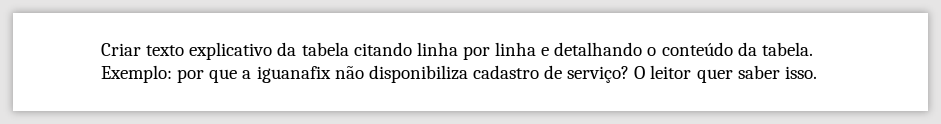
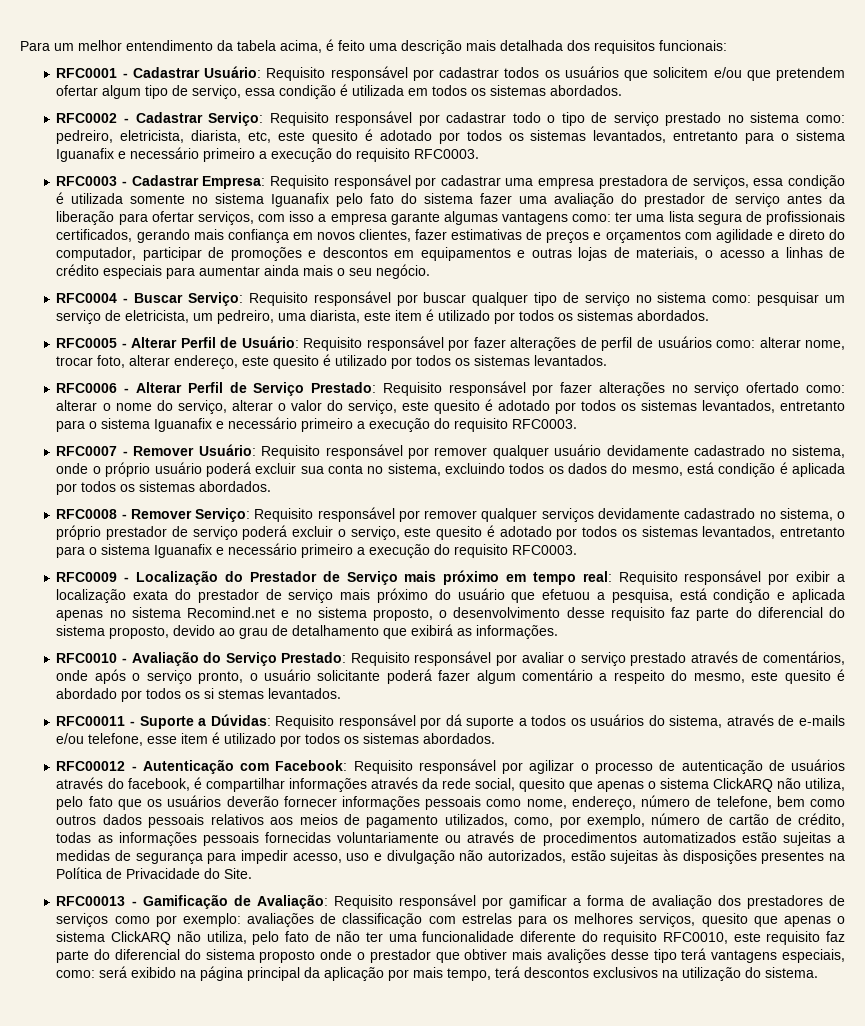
- Criar texto explicativo da tabela citando linha por linha e detalhando o conteúdo da tabela. Exemplo: por que a iguanafix não disponibiliza cadastro de serviço? O leitor quer saber isso.
+ Para um melhor entendimento da tabela acima, é feito uma descrição mais detalhada dos requisitos funcionais:
+ RFC0001 - Cadastrar Usuário: Requisito responsável por cadastrar todos os usuários que solicitem e/ou que pretendem ofertar algum tipo de serviço, essa condição é utilizada em todos os sistemas abordados.
+ RFC0002 - Cadastrar Serviço: Requisito responsável por cadastrar todo o tipo de serviço prestado no sistema como: pedreiro, eletricista, diarista, etc, este quesito é adotado por todos os sistemas levantados, entretanto para o sistema Iguanafix e necessário primeiro a execução do requisito RFC0003.
+ RFC0003 - Cadastrar Empresa: Requisito responsável por cadastrar uma empresa prestadora de serviços, essa condição é utilizada somente no sistema Iguanafix pelo fato do sistema fazer uma avaliação do prestador de serviço antes da liberação para ofertar serviços, com isso a empresa garante algumas vantagens como: ter uma lista segura de profissionais certificados, gerando mais confiança em novos clientes, fazer estimativas de preços e orçamentos com agilidade e direto do computador, participar de promoções e descontos em equipamentos e outras lojas de materiais, o acesso a linhas de crédito especiais para aumentar ainda mais o seu negócio.
+ RFC0004 - Buscar Serviço: Requisito responsável por buscar qualquer tipo de serviço no sistema como: pesquisar um serviço de eletricista, um pedreiro, uma diarista, este item é utilizado por todos os sistemas abordados.
+ RFC0005 - Alterar Perfil de Usuário: Requisito responsável por fazer alterações de perfil de usuários como: alterar nome, trocar foto, alterar endereço, este quesito é utilizado por todos os sistemas levantados.
+ RFC0006 - Alterar Perfil de Serviço Prestado: Requisito responsável por fazer alterações no serviço ofertado como: alterar o nome do serviço, alterar o valor do serviço, este quesito é adotado por todos os sistemas levantados, entretanto para o sistema Iguanafix e necessário primeiro a execução do requisito RFC0003.
+ RFC0007 - Remover Usuário: Requisito responsável por remover qualquer usuário devidamente cadastrado no sistema, onde o próprio usuário poderá excluir sua conta no sistema, excluindo todos os dados do mesmo, está condição é aplicada por todos os sistemas abordados.
+ RFC0008 - Remover Serviço: Requisito responsável por remover qualquer serviços devidamente cadastrado no sistema, o próprio prestador de serviço poderá excluir o serviço, este quesito é adotado por todos os sistemas levantados, entretanto para o sistema Iguanafix e necessário primeiro a execução do requisito RFC0003.
+ RFC0009 - Localização do Prestador de Serviço mais próximo em tempo real: Requisito responsável por exibir a localização exata do prestador de serviço mais próximo do usuário que efetuou a pesquisa, está condição e aplicada apenas no sistema Recomind.net e no sistema proposto, o desenvolvimento desse requisito faz parte do diferencial do sistema proposto, devido ao grau de detalhamento que exibirá as informações.
+ RFC0010 - Avaliação do Serviço Prestado: Requisito responsável por avaliar o serviço prestado através de comentários, onde após o serviço pronto, o usuário solicitante poderá fazer algum comentário a respeito do mesmo, este quesito é abordado por todos os si stemas levantados.
+ RFC00011 - Suporte a Dúvidas: Requisito responsável por dá suporte a todos os usuários do sistema, através de e-mails e/ou telefone, esse item é utilizado por todos os sistemas abordados.
+ RFC00012 - Autenticação com Facebook: Requisito responsável por agilizar o processo de autenticação de usuários através do facebook, é compartilhar informações através da rede social, quesito que apenas o sistema ClickARQ não utiliza, pelo fato que os usuários deverão fornecer informações pessoais como nome, endereço, número de telefone, bem como outros dados pessoais relativos aos meios de pagamento utilizados, como, por exemplo, número de cartão de crédito, todas as informações pessoais fornecidas voluntariamente ou através de procedimentos automatizados estão sujeitas a medidas de segurança para impedir acesso, uso e divulgação não autorizados, estão sujeitas às disposições presentes na Política de Privacidade do Site.
+ RFC00013 - Gamificação de Avaliação: Requisito responsável por gamificar a forma de avaliação dos prestadores de serviços como por exemplo: avaliações de classificação com estrelas para os melhores serviços, quesito que apenas o sistema ClickARQ não utiliza, pelo fato de não ter uma funcionalidade diferente do requisito RFC0010, este requisito faz parte do diferencial do sistema proposto onde o prestador que obtiver mais avalições desse tipo terá vantagens especiais, como: será exibido na página principal da aplicação por mais tempo, terá descontos exclusivos na utilização do sistema.

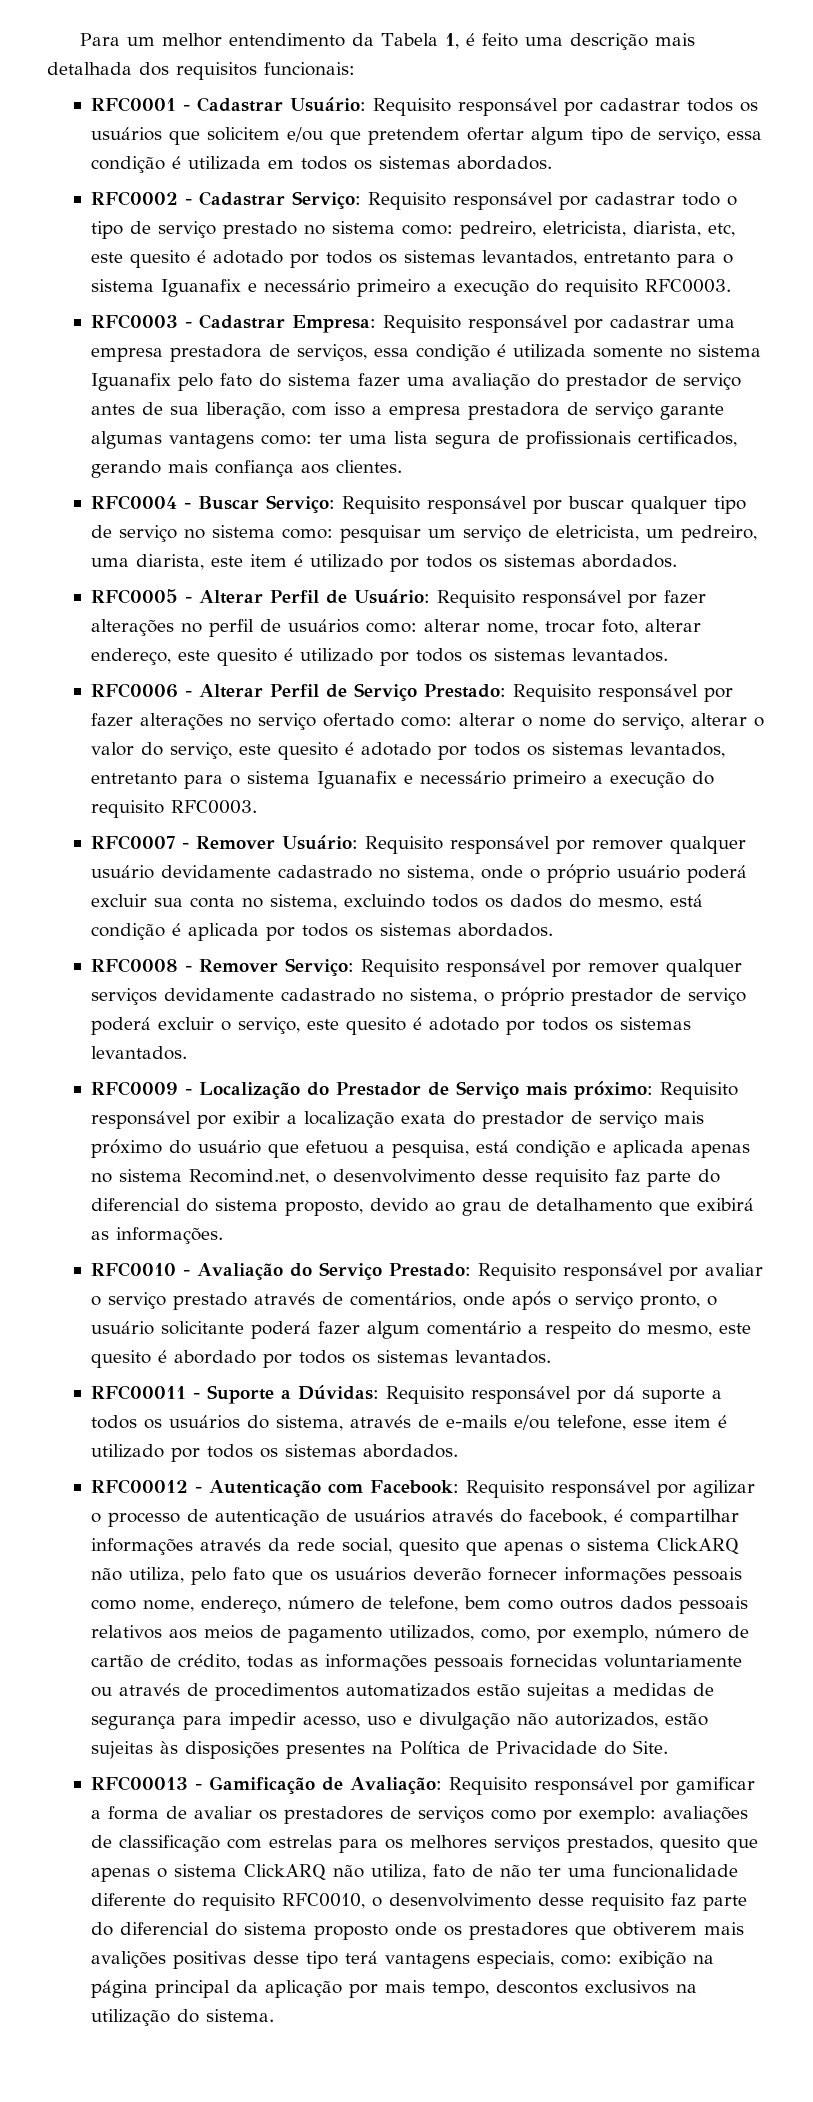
- Para um melhor entendimento da tabela acima, é feito uma descrição mais detalhada dos requisitos funcionais:
+ Para um melhor entendimento da Tabela 1, é feito uma descrição mais detalhada dos requisitos funcionais:
- RFC0003 - Cadastrar Empresa: Requisito responsável por cadastrar uma empresa prestadora de serviços, essa condição é utilizada somente no sistema Iguanafix pelo fato do sistema fazer uma avaliação do prestador de serviço antes da liberação para ofertar serviços, com isso a empresa garante algumas vantagens como: ter uma lista segura de profissionais certificados, gerando mais confiança em novos clientes, fazer estimativas de preços e orçamentos com agilidade e direto do computador, participar de promoções e descontos em equipamentos e outras lojas de materiais, o acesso a linhas de crédito especiais para aumentar ainda mais o seu negócio.
+ RFC0003 - Cadastrar Empresa: Requisito responsável por cadastrar uma empresa prestadora de serviços, essa condição é utilizada somente no sistema Iguanafix pelo fato do sistema fazer uma avaliação do prestador de serviço antes de sua liberação, com isso a empresa prestadora de serviço garante algumas vantagens como: ter uma lista segura de profissionais certificados, gerando mais confiança aos clientes.
- RFC0005 - Alterar Perfil de Usuário: Requisito responsável por fazer alterações de perfil de usuários como: alterar nome, trocar foto, alterar endereço, este quesito é utilizado por todos os sistemas levantados.
+ RFC0005 - Alterar Perfil de Usuário: Requisito responsável por fazer alterações no perfil de usuários como: alterar nome, trocar foto, alterar endereço, este quesito é utilizado por todos os sistemas levantados.
- RFC0008 - Remover Serviço: Requisito responsável por remover qualquer serviços devidamente cadastrado no sistema, o próprio prestador de serviço poderá excluir o serviço, este quesito é adotado por todos os sistemas levantados, entretanto para o sistema Iguanafix e necessário primeiro a execução do requisito RFC0003.
+ RFC0008 - Remover Serviço: Requisito responsável por remover qualquer serviços devidamente cadastrado no sistema, o próprio prestador de serviço poderá excluir o serviço, este quesito é adotado por todos os sistemas levantados.
- RFC0009 - Localização do Prestador de Serviço mais próximo em tempo real: Requisito responsável por exibir a localização exata do prestador de serviço mais próximo do usuário que efetuou a pesquisa, está condição e aplicada apenas no sistema Recomind.net e no sistema proposto, o desenvolvimento desse requisito faz parte do diferencial do sistema proposto, devido ao grau de detalhamento que exibirá as informações.
+ RFC0009 - Localização do Prestador de Serviço mais próximo: Requisito responsável por exibir a localização exata do prestador de serviço mais próximo do usuário que efetuou a pesquisa, está condição e aplicada apenas no sistema Recomind.net, o desenvolvimento desse requisito faz parte do diferencial do sistema proposto, devido ao grau de detalhamento que exibirá as informações.
- RFC0010 - Avaliação do Serviço Prestado: Requisito responsável por avaliar o serviço prestado através de comentários, onde após o serviço pronto, o usuário solicitante poderá fazer algum comentário a respeito do mesmo, este quesito é abordado por todos os si stemas levantados.
+ RFC0010 - Avaliação do Serviço Prestado: Requisito responsável por avaliar o serviço prestado através de comentários, onde após o serviço pronto, o usuário solicitante poderá fazer algum comentário a respeito do mesmo, este quesito é abordado por todos os sistemas levantados.
- Requisito responsável por gamificar a forma de avaliação dos prestadores de serviços como por exemplo:
+ Requisito responsável por gamificar a forma de avaliar os prestadores de serviços como por exemplo:
- avaliações de classificação com estrelas para os melhores serviços, quesito que apenas o sistema ClickARQ não utiliza, pelo fato de não ter uma funcionalidade diferente do requisito RFC0010, este requisito faz parte do diferencial do sistema proposto onde o prestador que obtiver mais avalições desse tipo terá vantagens especiais, como:
+ avaliações de classificação com estrelas para os melhores serviços prestados, quesito que apenas o sistema ClickARQ não utiliza, fato de não ter uma funcionalidade diferente do requisito RFC0010, o desenvolvimento desse requisito faz parte do diferencial do sistema proposto onde os prestadores que obtiverem mais avalições positivas desse tipo terá vantagens especiais, como:
- será exibido na página principal da aplicação por mais tempo, terá descontos exclusivos na utilização do sistema.
+ exibição na página principal da aplicação por mais tempo, descontos exclusivos na utilização do sistema.

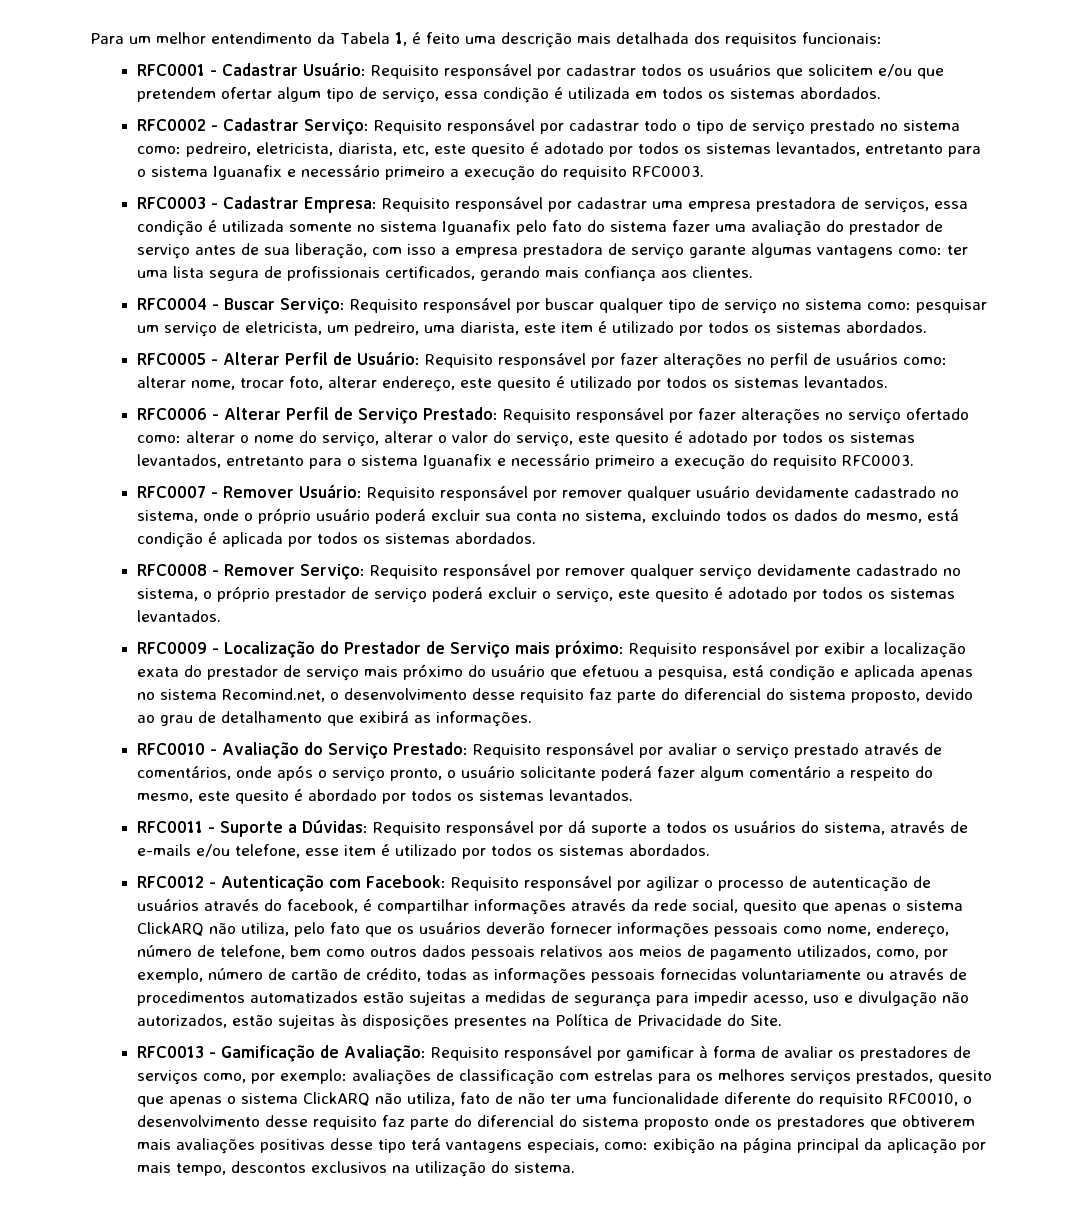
- RFC0008 - Remover Serviço: Requisito responsável por remover qualquer serviços devidamente cadastrado no sistema, o próprio prestador de serviço poderá excluir o serviço, este quesito é adotado por todos os sistemas levantados.
+ RFC0008 - Remover Serviço: Requisito responsável por remover qualquer serviço devidamente cadastrado no sistema, o próprio prestador de serviço poderá excluir o serviço, este quesito é adotado por todos os sistemas levantados.
- RFC00011 - Suporte a Dúvidas: Requisito responsável por dá suporte a todos os usuários do sistema, através de e-mails e/ou telefone, esse item é utilizado por todos os sistemas abordados.
+ RFC0011 - Suporte a Dúvidas: Requisito responsável por dá suporte a todos os usuários do sistema, através de e-mails e/ou telefone, esse item é utilizado por todos os sistemas abordados.
- RFC00012 - Autenticação com Facebook:
+ RFC0012 - Autenticação com Facebook:
- RFC00013 - Gamificação de Avaliação:
+ RFC0013 - Gamificação de Avaliação:
- Requisito responsável por gamificar a forma de avaliar os prestadores de serviços como por exemplo:
+ Requisito responsável por gamificar à forma de avaliar os prestadores de serviços como, por exemplo:
- avaliações de classificação com estrelas para os melhores serviços prestados, quesito que apenas o sistema ClickARQ não utiliza, fato de não ter uma funcionalidade diferente do requisito RFC0010, o desenvolvimento desse requisito faz parte do diferencial do sistema proposto onde os prestadores que obtiverem mais avalições positivas desse tipo terá vantagens especiais, como:
+ avaliações de classificação com estrelas para os melhores serviços prestados, quesito que apenas o sistema ClickARQ não utiliza, fato de não ter uma funcionalidade diferente do requisito RFC0010, o desenvolvimento desse requisito faz parte do diferencial do sistema proposto onde os prestadores que obtiverem mais avaliações positivas desse tipo terá vantagens especiais, como:

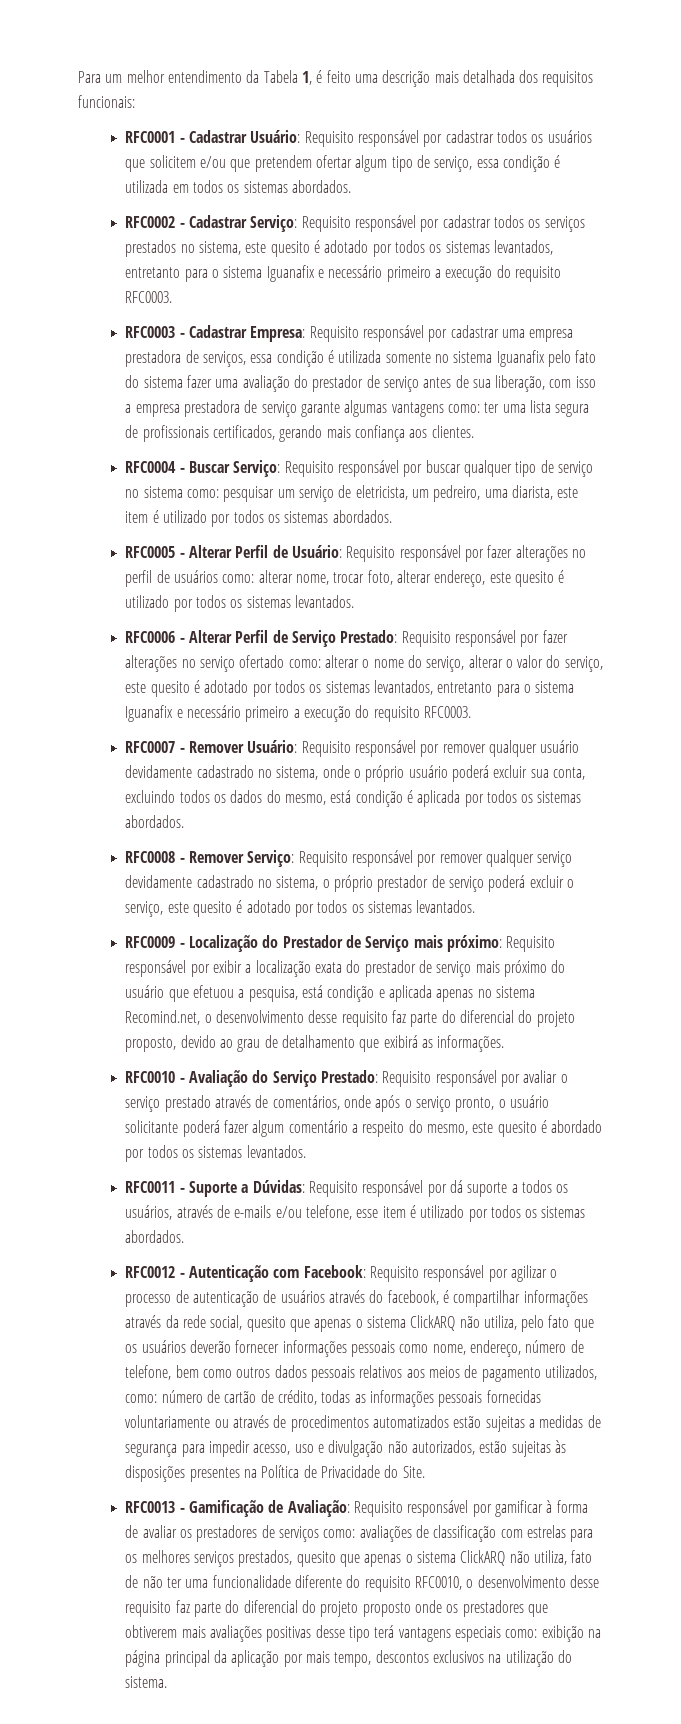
- RFC0002 - Cadastrar Serviço: Requisito responsável por cadastrar todo o tipo de serviço prestado no sistema como: pedreiro, eletricista, diarista, etc, este quesito é adotado por todos os sistemas levantados, entretanto para o sistema Iguanafix e necessário primeiro a execução do requisito RFC0003.
+ RFC0002 - Cadastrar Serviço: Requisito responsável por cadastrar todos os serviços prestados no sistema, este quesito é adotado por todos os sistemas levantados, entretanto para o sistema Iguanafix e necessário primeiro a execução do requisito RFC0003.
- RFC0007 - Remover Usuário: Requisito responsável por remover qualquer usuário devidamente cadastrado no sistema, onde o próprio usuário poderá excluir sua conta no sistema, excluindo todos os dados do mesmo, está condição é aplicada por todos os sistemas abordados.
+ RFC0007 - Remover Usuário: Requisito responsável por remover qualquer usuário devidamente cadastrado no sistema, onde o próprio usuário poderá excluir sua conta, excluindo todos os dados do mesmo, está condição é aplicada por todos os sistemas abordados.
- RFC0009 - Localização do Prestador de Serviço mais próximo: Requisito responsável por exibir a localização exata do prestador de serviço mais próximo do usuário que efetuou a pesquisa, está condição e aplicada apenas no sistema Recomind.net, o desenvolvimento desse requisito faz parte do diferencial do sistema proposto, devido ao grau de detalhamento que exibirá as informações.
+ RFC0009 - Localização do Prestador de Serviço mais próximo: Requisito responsável por exibir a localização exata do prestador de serviço mais próximo do usuário que efetuou a pesquisa, está condição e aplicada apenas no sistema Recomind.net, o desenvolvimento desse requisito faz parte do diferencial do projeto proposto, devido ao grau de detalhamento que exibirá as informações.
- RFC0011 - Suporte a Dúvidas: Requisito responsável por dá suporte a todos os usuários do sistema, através de e-mails e/ou telefone, esse item é utilizado por todos os sistemas abordados.
+ RFC0011 - Suporte a Dúvidas: Requisito responsável por dá suporte a todos os usuários, através de e-mails e/ou telefone, esse item é utilizado por todos os sistemas abordados.
- Requisito responsável por agilizar o processo de autenticação de usuários através do facebook, é compartilhar informações através da rede social, quesito que apenas o sistema ClickARQ não utiliza, pelo fato que os usuários deverão fornecer informações pessoais como nome, endereço, número de telefone, bem como outros dados pessoais relativos aos meios de pagamento utilizados, como, por exemplo, número de cartão de crédito, todas as informações pessoais fornecidas voluntariamente ou através de procedimentos automatizados estão sujeitas a medidas de segurança para impedir acesso, uso e divulgação não autorizados, estão sujeitas às disposições presentes na Política de Privacidade do Site.
+ Requisito responsável por agilizar o processo de autenticação de usuários através do facebook, é compartilhar informações através da rede social, quesito que apenas o sistema ClickARQ não utiliza, pelo fato que os usuários deverão fornecer informações pessoais como nome, endereço, número de telefone, bem como outros dados pessoais relativos aos meios de pagamento utilizados, como: número de cartão de crédito, todas as informações pessoais fornecidas voluntariamente ou através de procedimentos automatizados estão sujeitas a medidas de segurança para impedir acesso, uso e divulgação não autorizados, estão sujeitas às disposições presentes na Política de Privacidade do Site.
- Requisito responsável por gamificar à forma de avaliar os prestadores de serviços como, por exemplo:
+ Requisito responsável por gamificar à forma de avaliar os prestadores de serviços como:
- avaliações de classificação com estrelas para os melhores serviços prestados, quesito que apenas o sistema ClickARQ não utiliza, fato de não ter uma funcionalidade diferente do requisito RFC0010, o desenvolvimento desse requisito faz parte do diferencial do sistema proposto onde os prestadores que obtiverem mais avaliações positivas desse tipo terá vantagens especiais, como:
+ avaliações de classificação com estrelas para os melhores serviços prestados, quesito que apenas o sistema ClickARQ não utiliza, fato de não ter uma funcionalidade diferente do requisito RFC0010, o desenvolvimento desse requisito faz parte do diferencial do projeto proposto onde os prestadores que obtiverem mais avaliações positivas desse tipo terá vantagens especiais como:

